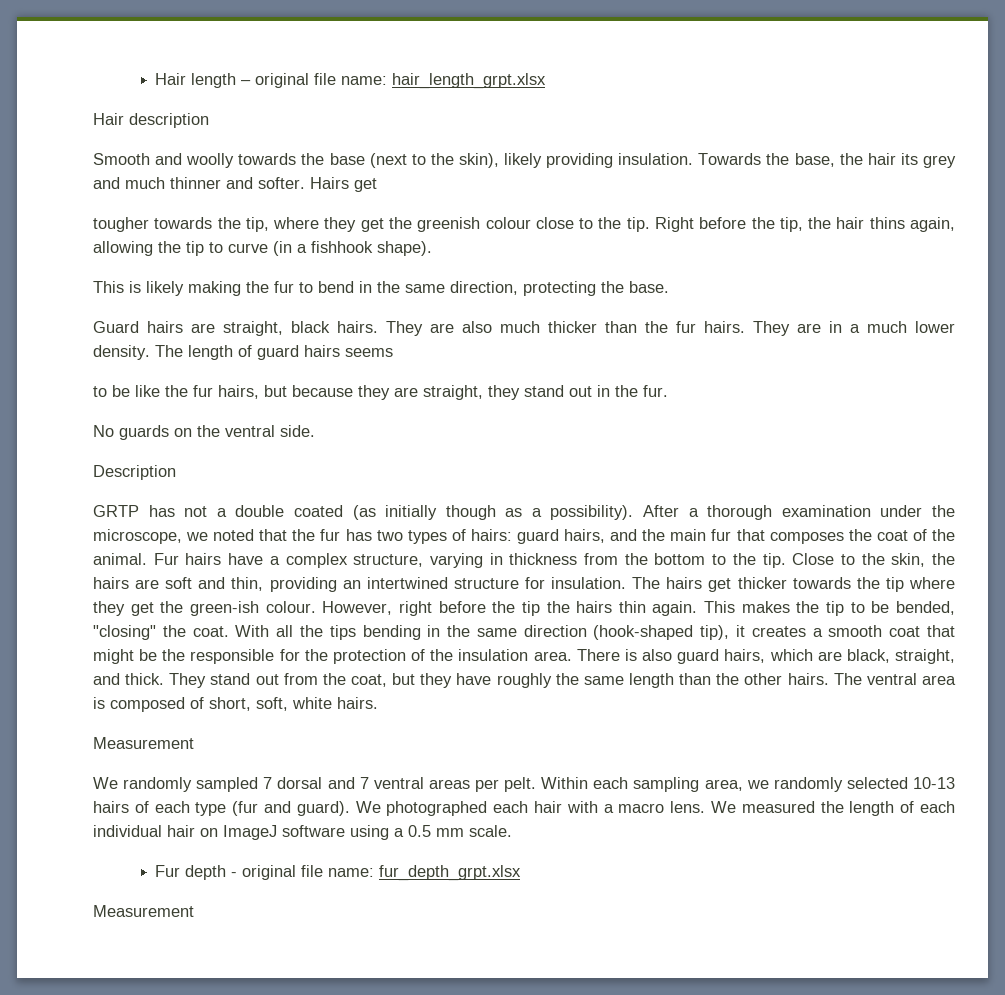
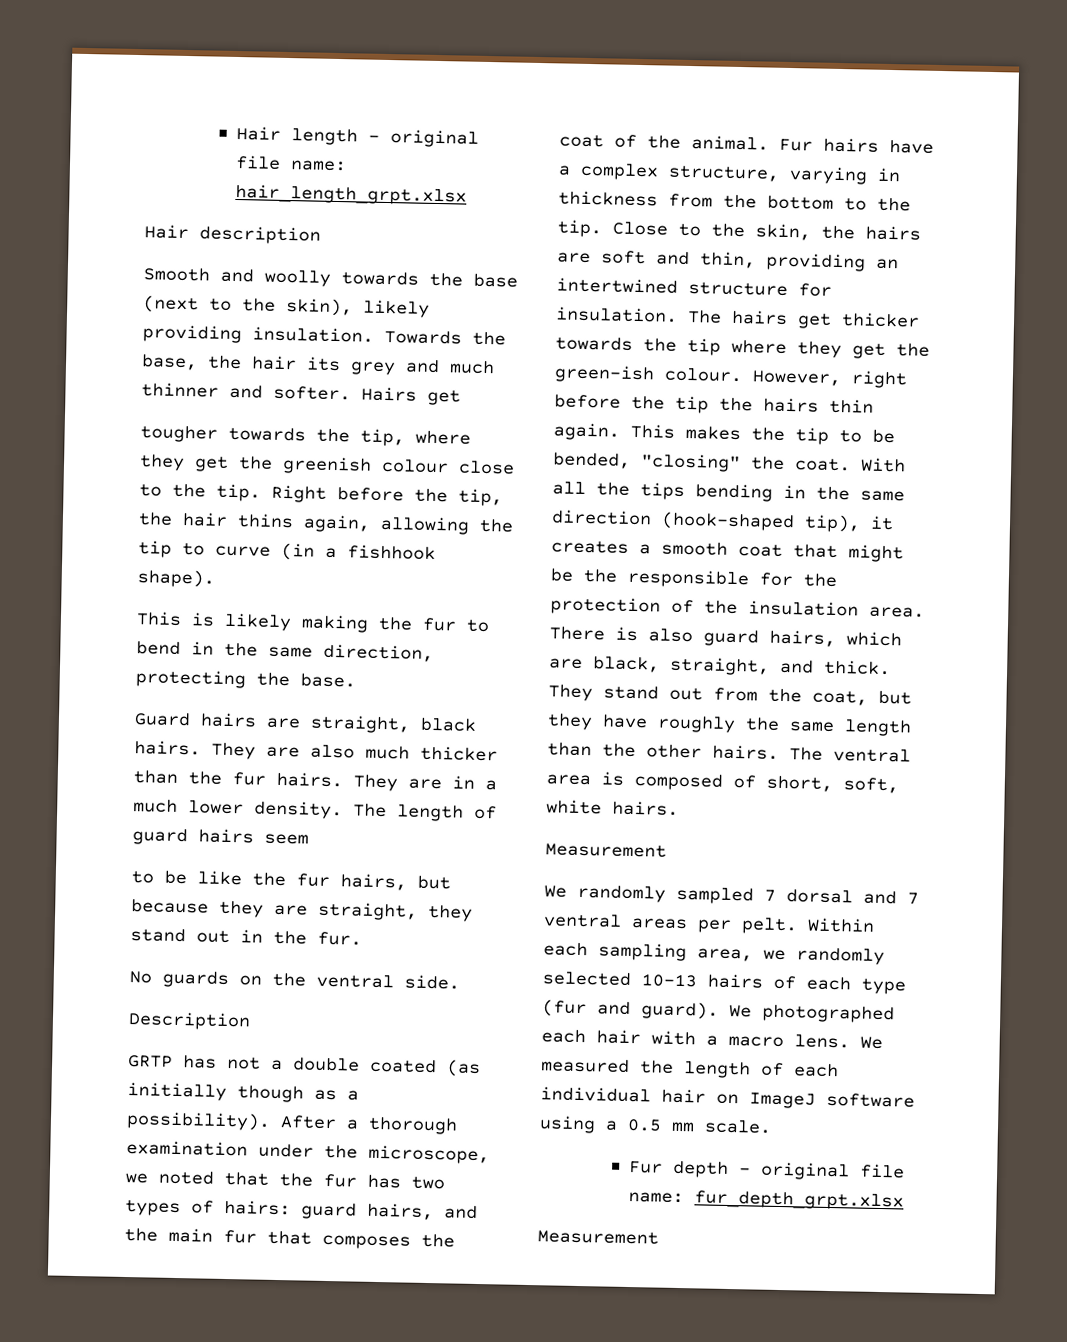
- The length of guard hairs seems
+ The length of guard hairs seem

